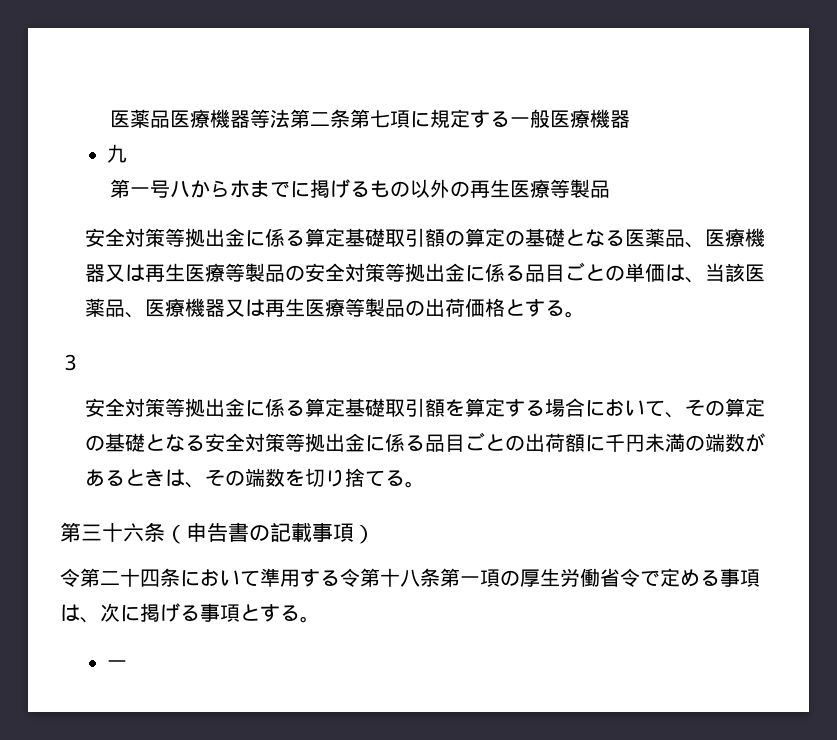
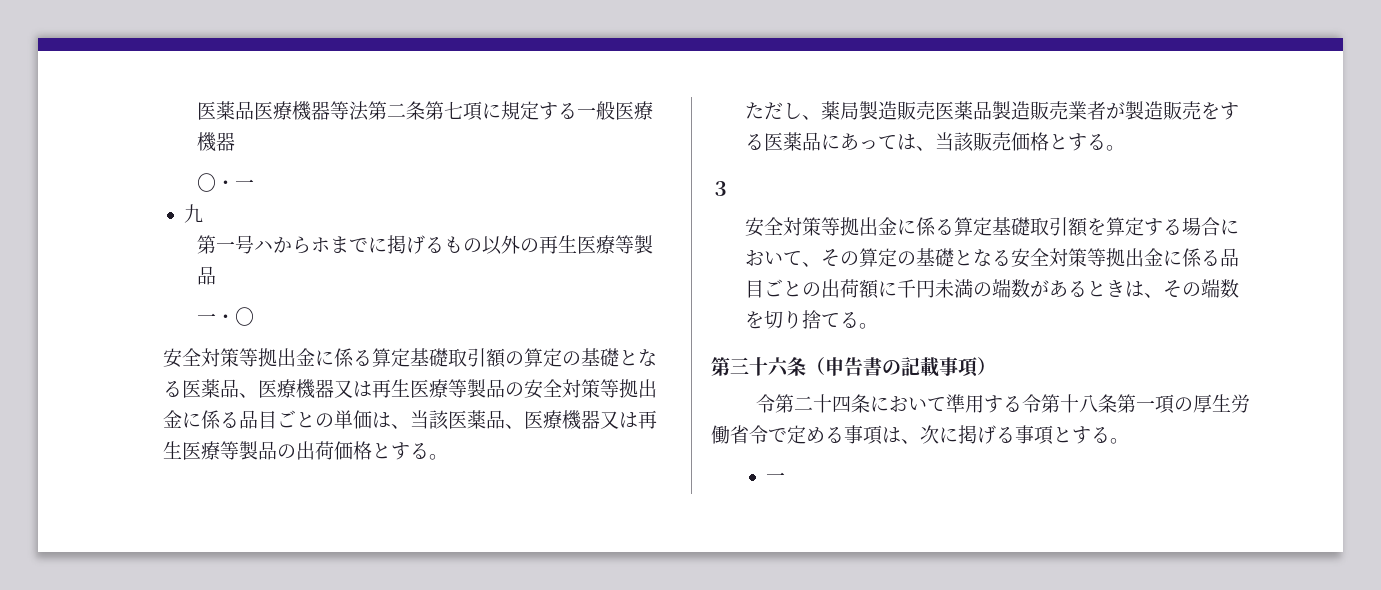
+ 〇・一
+ 一・〇
+ ただし、薬局製造販売医薬品製造販売業者が製造販売をする医薬品にあっては、当該販売価格とする。

